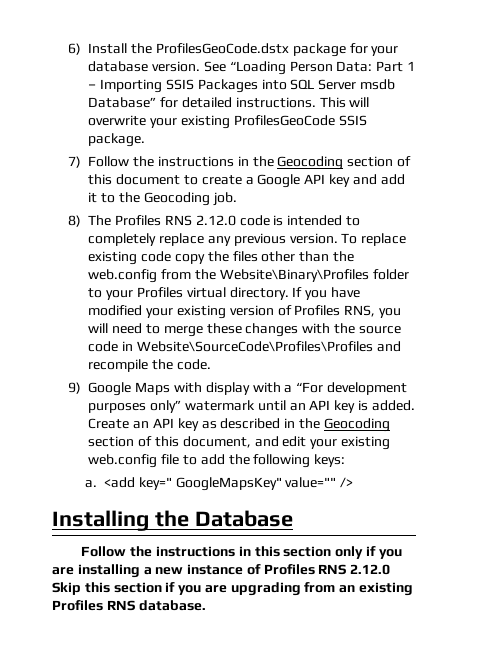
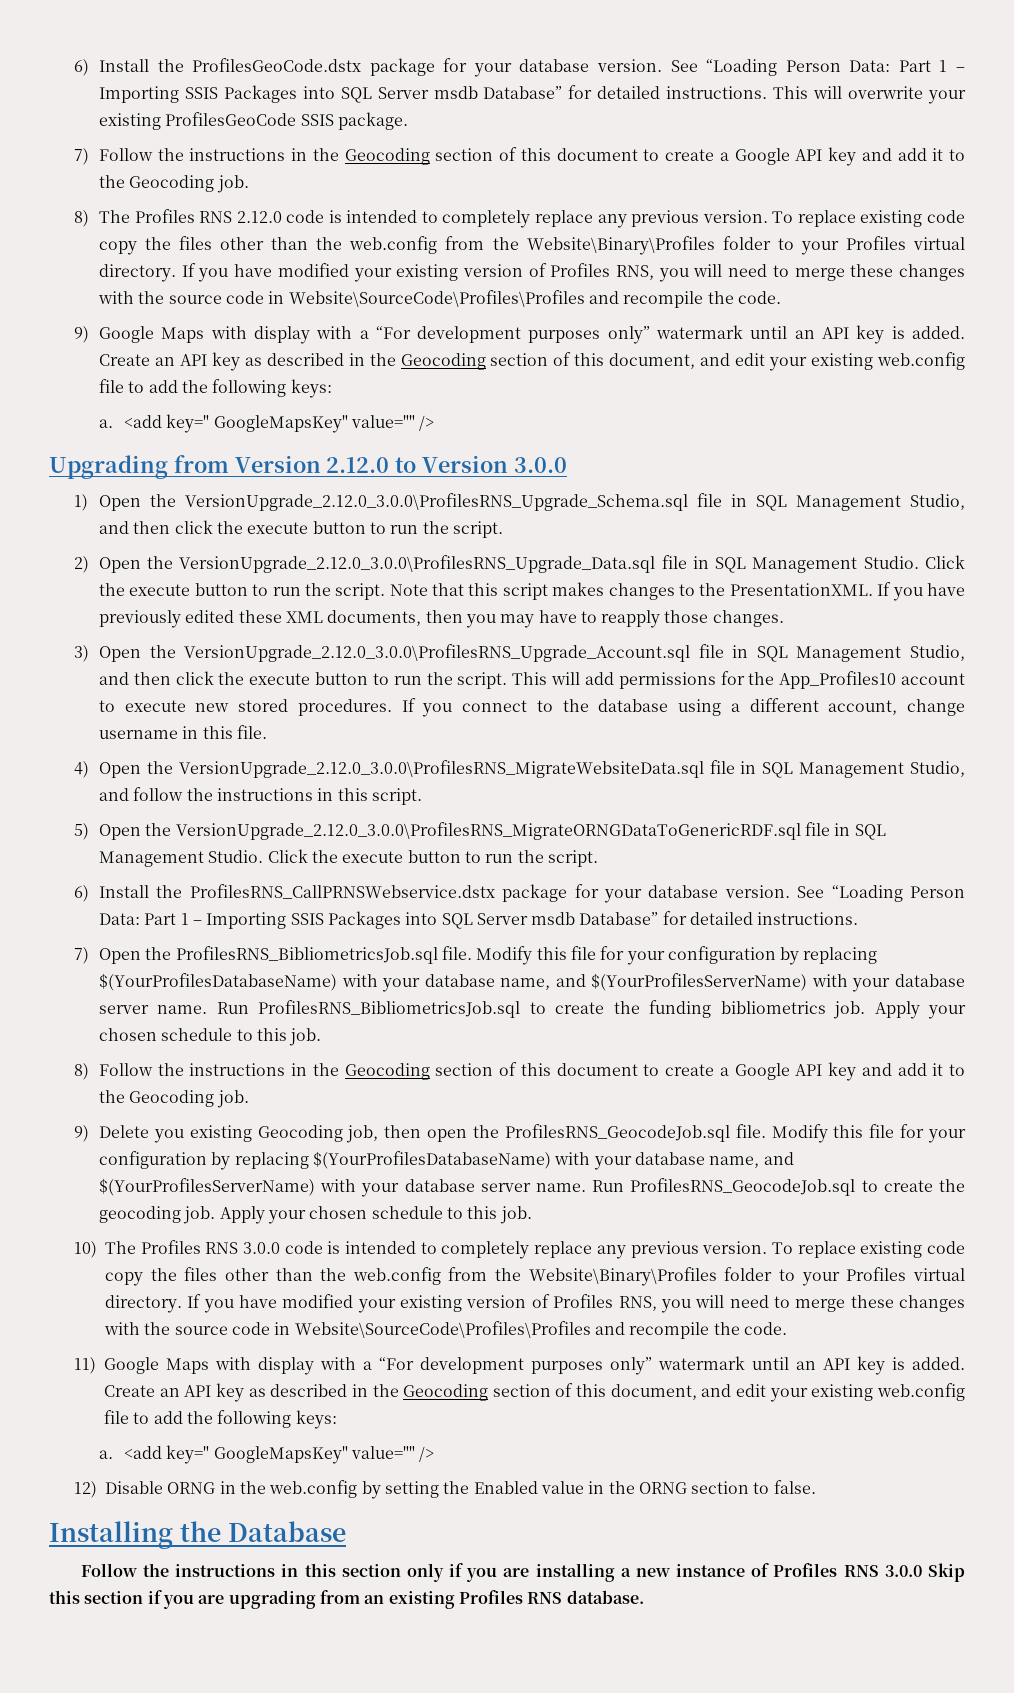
+ Upgrading from Version 2.12.0 to Version 3.0.0
+ 1) Open the VersionUpgrade_2.12.0_3.0.0\ProfilesRNS_Upgrade_Schema.sql file in SQL Management Studio, and then click the execute button to run the script.
+ 2) Open the VersionUpgrade_2.12.0_3.0.0\ProfilesRNS_Upgrade_Data.sql file in SQL Management Studio. Click the execute button to run the script. Note that this script makes changes to the PresentationXML. If you have previously edited these XML documents, then you may have to reapply those changes.
+ 3) Open the VersionUpgrade_2.12.0_3.0.0\ProfilesRNS_Upgrade_Account.sql file in SQL Management Studio, and then click the execute button to run the script. This will add permissions for the App_Profiles10 account to execute new stored procedures. If you connect to the database using a different account, change username in this file.
+ 4) Open the VersionUpgrade_2.12.0_3.0.0\ProfilesRNS_MigrateWebsiteData.sql file in SQL Management Studio, and follow the instructions in this script.
+ 5) Open the VersionUpgrade_2.12.0_3.0.0\ProfilesRNS_MigrateORNGDataToGenericRDF.sql file in SQL Management Studio. Click the execute button to run the script.
+ 6) Install the ProfilesRNS_CallPRNSWebservice.dstx package for your database version. See “Loading Person Data: Part 1 – Importing SSIS Packages into SQL Server msdb Database” for detailed instructions.
+ 7) Open the ProfilesRNS_BibliometricsJob.sql file. Modify this file for your configuration by replacing $(YourProfilesDatabaseName) with your database name, and $(YourProfilesServerName) with your database server name. Run ProfilesRNS_BibliometricsJob.sql to create the funding bibliometrics job. Apply your chosen schedule to this job.
+ 8) Follow the instructions in the Geocoding section of this document to create a Google API key and add it to the Geocoding job.
+ 9) Delete you existing Geocoding job, then open the ProfilesRNS_GeocodeJob.sql file. Modify this file for your configuration by replacing $(YourProfilesDatabaseName) with your database name, and $(YourProfilesServerName) with your database server name. Run ProfilesRNS_GeocodeJob.sql to create the geocoding job. Apply your chosen schedule to this job.
+ 10) The Profiles RNS 3.0.0 code is intended to completely replace any previous version. To replace existing code copy the files other than the web.config from the Website\Binary\Profiles folder to your Profiles virtual directory. If you have modified your existing version of Profiles RNS, you will need to merge these changes with the source code in Website\SourceCode\Profiles\Profiles and recompile the code.
+ 11) Google Maps with display with a “For development purposes only” watermark until an API key is added. Create an API key as described in the Geocoding section of this document, and edit your existing web.config file to add the following keys:
+ a. <add key=" GoogleMapsKey" value="" />
+ 12) Disable ORNG in the web.config by setting the Enabled value in the ORNG section to false.
- Follow the instructions in this section only if you are installing a new instance of Profiles RNS 2.12.0 Skip this section if you are upgrading from an existing Profiles RNS database.
+ Follow the instructions in this section only if you are installing a new instance of Profiles RNS 3.0.0 Skip this section if you are upgrading from an existing Profiles RNS database.

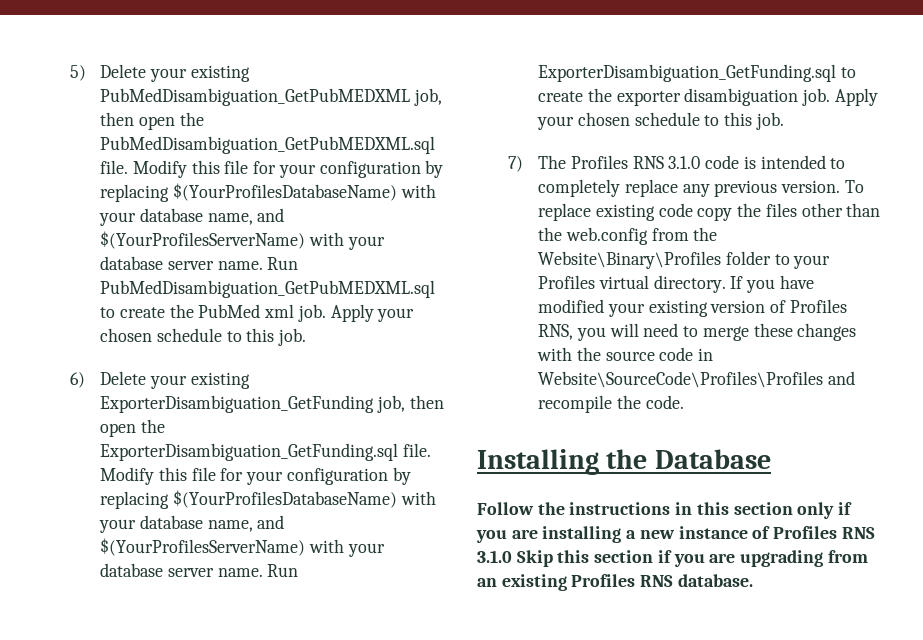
- 6) Install the ProfilesGeoCode.dstx package for your database version. See “Loading Person Data: Part 1 – Importing SSIS Packages into SQL Server msdb Database” for detailed instructions. This will overwrite your existing ProfilesGeoCode SSIS package.
- 7) Follow the instructions in the Geocoding section of this document to create a Google API key and add it to the Geocoding job.
- 8) The Profiles RNS 2.12.0 code is intended to completely replace any previous version.
+ 5) Delete your existing PubMedDisambiguation_GetPubMEDXML job, then open the PubMedDisambiguation_GetPubMEDXML.sql file. Modify this file for your configuration by replacing $(YourProfilesDatabaseName) with your database name, and $(YourProfilesServerName) with your database server name. Run PubMedDisambiguation_GetPubMEDXML.sql to create the PubMed xml job. Apply your chosen schedule to this job.
+ 6) Delete your existing ExporterDisambiguation_GetFunding job, then open the ExporterDisambiguation_GetFunding.sql file. Modify this file for your configuration by replacing $(YourProfilesDatabaseName) with your database name, and $(YourProfilesServerName) with your database server name. Run ExporterDisambiguation_GetFunding.sql to create the exporter disambiguation job. Apply your chosen schedule to this job.
+ 7) The Profiles RNS 3.1.0 code is intended to completely replace any previous version.
- 9) Google Maps with display with a “For development purposes only” watermark until an API key is added. Create an API key as described in the Geocoding section of this document, and edit your existing web.config file to add the following keys:
- a. <add key=" GoogleMapsKey" value="" />
- Upgrading from Version 2.12.0 to Version 3.0.0
- 1) Open the VersionUpgrade_2.12.0_3.0.0\ProfilesRNS_Upgrade_Schema.sql file in SQL Management Studio, and then click the execute button to run the script.
- 2) Open the VersionUpgrade_2.12.0_3.0.0\ProfilesRNS_Upgrade_Data.sql file in SQL Management Studio. Click the execute button to run the script. Note that this script makes changes to the PresentationXML. If you have previously edited these XML documents, then you may have to reapply those changes.
- 3) Open the VersionUpgrade_2.12.0_3.0.0\ProfilesRNS_Upgrade_Account.sql file in SQL Management Studio, and then click the execute button to run the script. This will add permissions for the App_Profiles10 account to execute new stored procedures. If you connect to the database using a different account, change username in this file.
- 4) Open the VersionUpgrade_2.12.0_3.0.0\ProfilesRNS_MigrateWebsiteData.sql file in SQL Management Studio, and follow the instructions in this script.
- 5) Open the VersionUpgrade_2.12.0_3.0.0\ProfilesRNS_MigrateORNGDataToGenericRDF.sql file in SQL Management Studio. Click the execute button to run the script.
- 6) Install the ProfilesRNS_CallPRNSWebservice.dstx package for your database version. See “Loading Person Data: Part 1 – Importing SSIS Packages into SQL Server msdb Database” for detailed instructions.
- 7) Open the ProfilesRNS_BibliometricsJob.sql file. Modify this file for your configuration by replacing $(YourProfilesDatabaseName) with your database name, and $(YourProfilesServerName) with your database server name. Run ProfilesRNS_BibliometricsJob.sql to create the funding bibliometrics job. Apply your chosen schedule to this job.
- 8) Follow the instructions in the Geocoding section of this document to create a Google API key and add it to the Geocoding job.
- 9) Delete you existing Geocoding job, then open the ProfilesRNS_GeocodeJob.sql file. Modify this file for your configuration by replacing $(YourProfilesDatabaseName) with your database name, and $(YourProfilesServerName) with your database server name. Run ProfilesRNS_GeocodeJob.sql to create the geocoding job. Apply your chosen schedule to this job.
- 10) The Profiles RNS 3.0.0 code is intended to completely replace any previous version. To replace existing code copy the files other than the web.config from the Website\Binary\Profiles folder to your Profiles virtual directory. If you have modified your existing version of Profiles RNS, you will need to merge these changes with the source code in Website\SourceCode\Profiles\Profiles and recompile the code.
- 11) Google Maps with display with a “For development purposes only” watermark until an API key is added. Create an API key as described in the Geocoding section of this document, and edit your existing web.config file to add the following keys:
- a. <add key=" GoogleMapsKey" value="" />
- 12) Disable ORNG in the web.config by setting the Enabled value in the ORNG section to false.
- Follow the instructions in this section only if you are installing a new instance of Profiles RNS 3.0.0 Skip this section if you are upgrading from an existing Profiles RNS database.
+ Follow the instructions in this section only if you are installing a new instance of Profiles RNS 3.1.0 Skip this section if you are upgrading from an existing Profiles RNS database.

